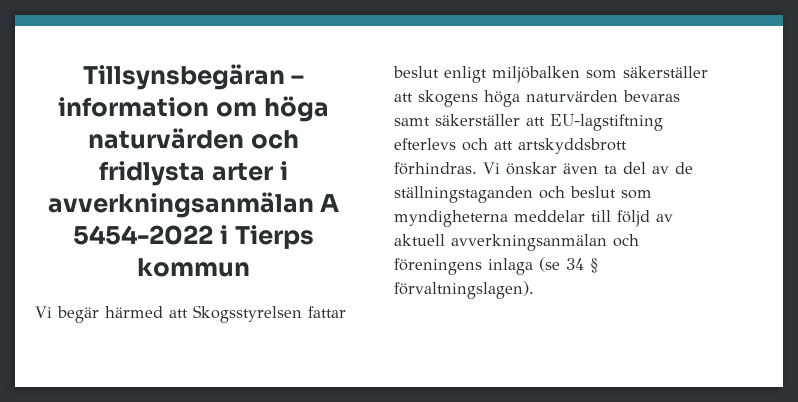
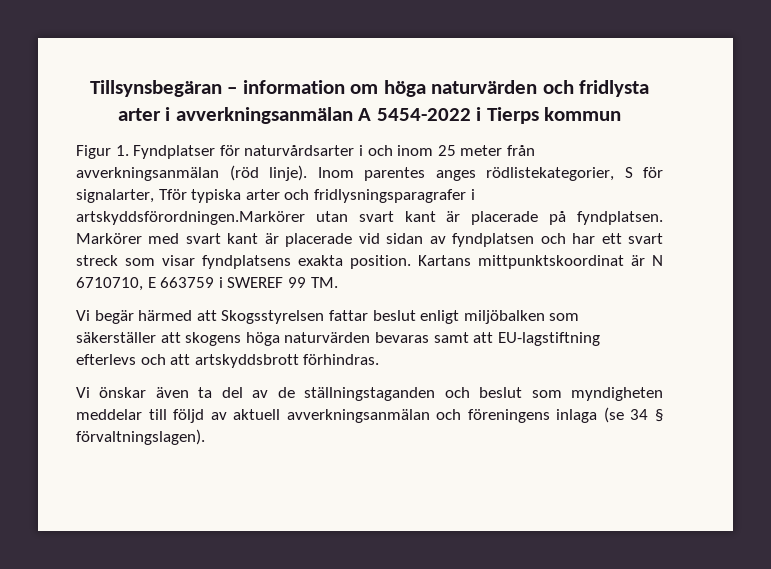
+ Figur 1. Fyndplatser för naturvårdsarter i och inom 25 meter från avverkningsanmälan (röd linje). Inom parentes anges rödlistekategorier, S för signalarter, Tför typiska arter och fridlysningsparagrafer i artskyddsförordningen.Markörer utan svart kant är placerade på fyndplatsen. Markörer med svart kant är placerade vid sidan av fyndplatsen och har ett svart streck som visar fyndplatsens exakta position. Kartans mittpunktskoordinat är N 6710710, E 663759 i SWEREF 99 TM.
- Vi begär härmed att Skogsstyrelsen fattar beslut enligt miljöbalken som säkerställer att skogens höga naturvärden bevaras samt säkerställer att EU-lagstiftning efterlevs och att artskyddsbrott förhindras. Vi önskar även ta del av de ställningstaganden och beslut som myndigheterna meddelar till följd av aktuell avverkningsanmälan och föreningens inlaga (se 34 § förvaltningslagen).
+ Vi begär härmed att Skogsstyrelsen fattar beslut enligt miljöbalken som säkerställer att skogens höga naturvärden bevaras samt att EU-lagstiftning efterlevs och att artskyddsbrott förhindras.
+ Vi önskar även ta del av de ställningstaganden och beslut som myndigheten meddelar till följd av aktuell avverkningsanmälan och föreningens inlaga (se 34 § förvaltningslagen).

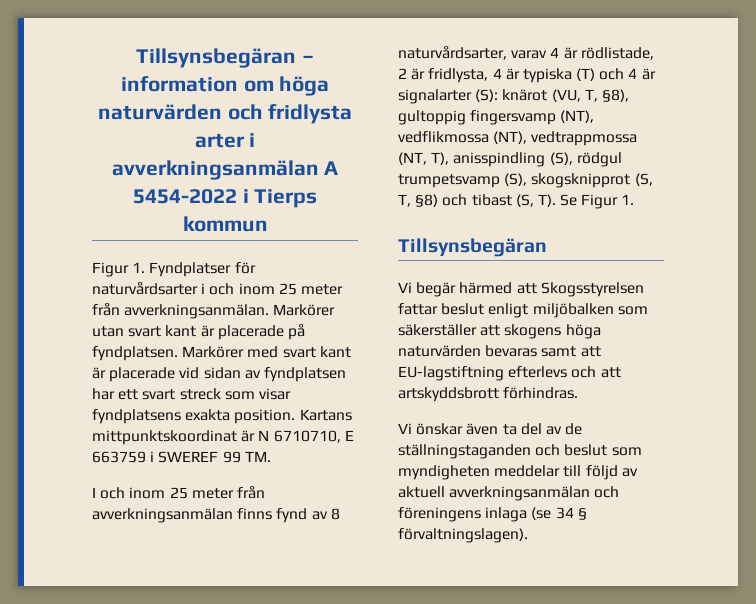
- Figur 1. Fyndplatser för naturvårdsarter i och inom 25 meter från avverkningsanmälan (röd linje). Inom parentes anges rödlistekategorier, S för signalarter, Tför typiska arter och fridlysningsparagrafer i artskyddsförordningen.Markörer utan svart kant är placerade på fyndplatsen.
+ Figur 1. Fyndplatser för naturvårdsarter i och inom 25 meter från avverkningsanmälan. Markörer utan svart kant är placerade på fyndplatsen.
- Markörer med svart kant är placerade vid sidan av fyndplatsen och har ett svart streck som visar fyndplatsens exakta position.
+ Markörer med svart kant är placerade vid sidan av fyndplatsen har ett svart streck som visar fyndplatsens exakta position.
+ I och inom 25 meter från avverkningsanmälan finns fynd av 8 naturvårdsarter, varav 4 är rödlistade, 2 är fridlysta, 4 är typiska (T) och 4 är signalarter (S): knärot (VU, T, §8), gultoppig fingersvamp (NT), vedflikmossa (NT), vedtrappmossa (NT, T), anisspindling (S), rödgul trumpetsvamp (S), skogsknipprot (S, T, §8) och tibast (S, T). Se Figur 1.
+ Tillsynsbegäran

